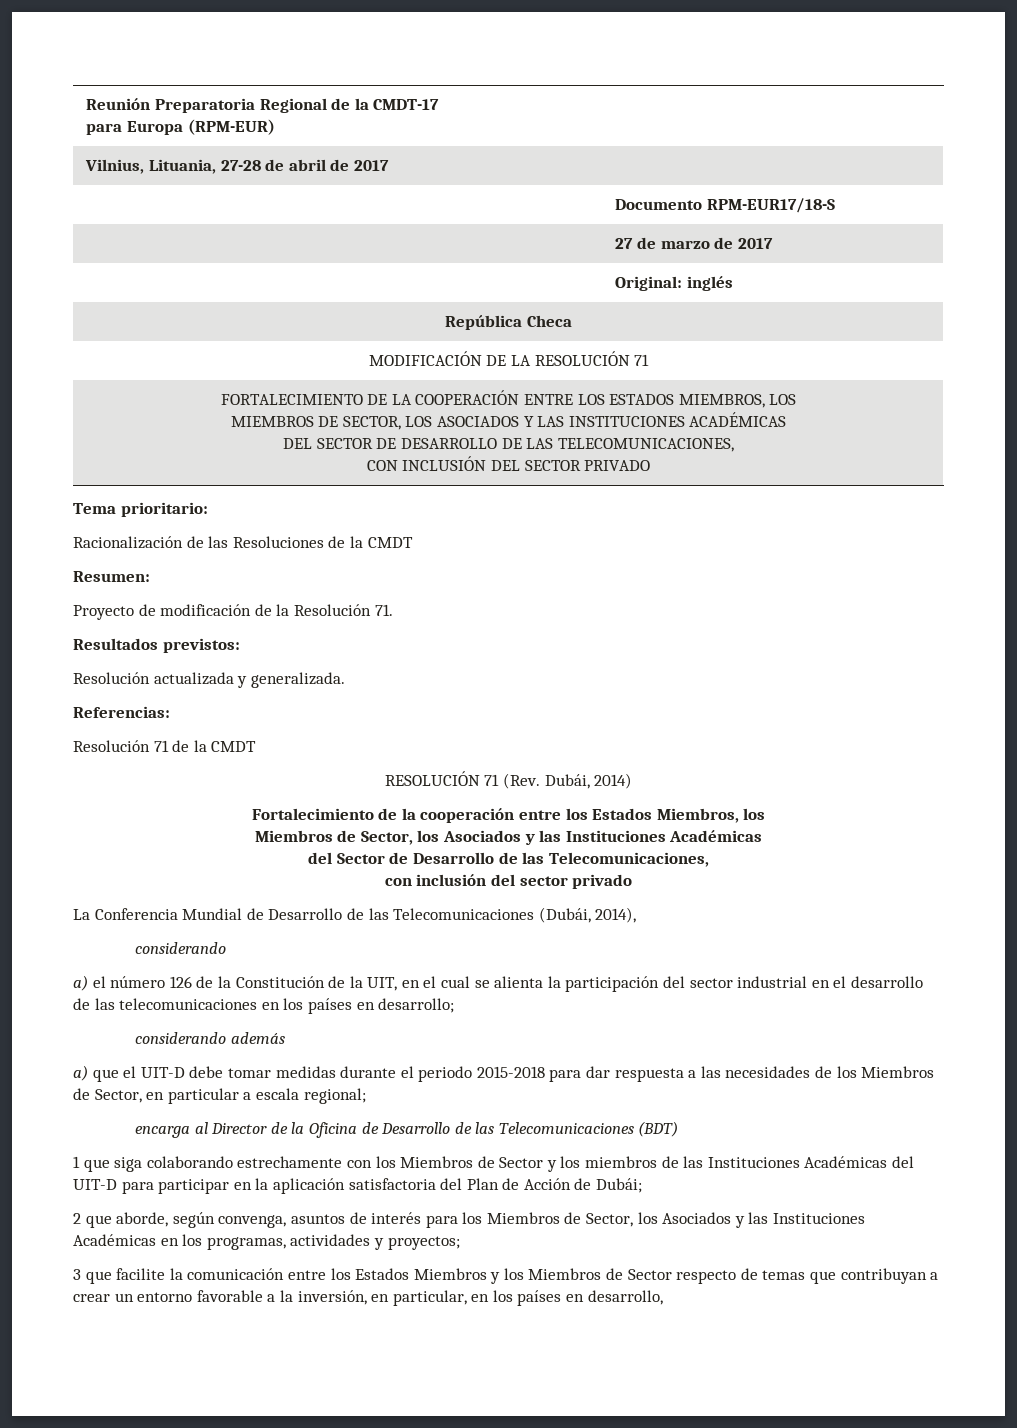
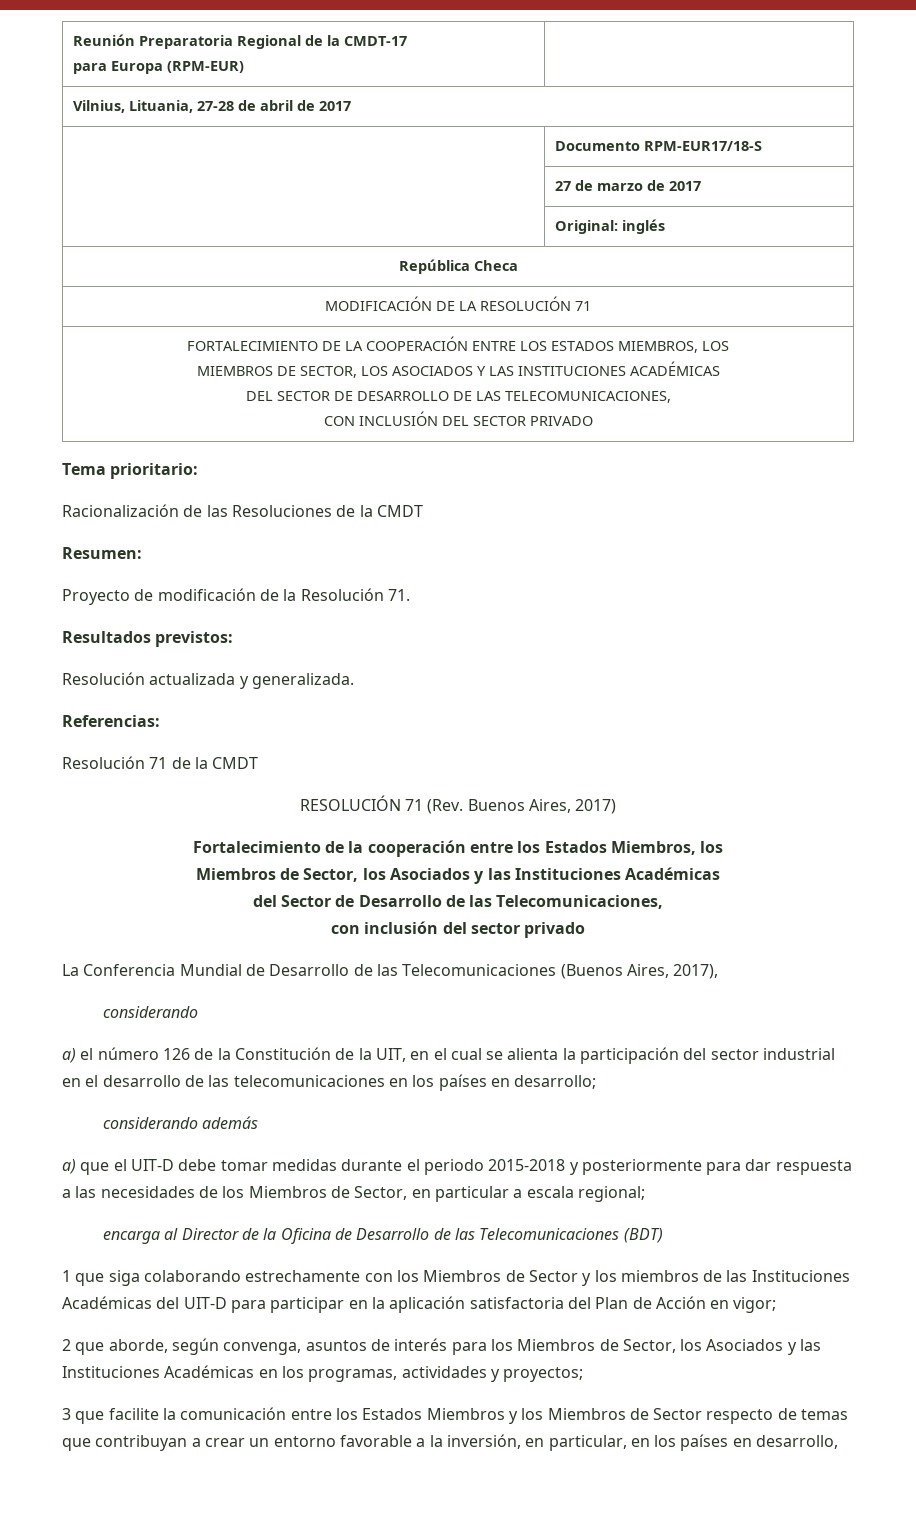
- RESOLUCIÓN 71 (Rev. Dubái, 2014)
+ RESOLUCIÓN 71 (Rev. Buenos Aires, 2017)
- La Conferencia Mundial de Desarrollo de las Telecomunicaciones (Dubái, 2014),
+ La Conferencia Mundial de Desarrollo de las Telecomunicaciones (Buenos Aires, 2017),
- a) que el UIT-D debe tomar medidas durante el periodo 2015-2018 para dar respuesta a las necesidades de los Miembros de Sector, en particular a escala regional;
+ a) que el UIT-D debe tomar medidas durante el periodo 2015-2018 y posteriormente para dar respuesta a las necesidades de los Miembros de Sector, en particular a escala regional;
- 1 que siga colaborando estrechamente con los Miembros de Sector y los miembros de las Instituciones Académicas del UIT-D para participar en la aplicación satisfactoria del Plan de Acción de Dubái;
+ 1 que siga colaborando estrechamente con los Miembros de Sector y los miembros de las Instituciones Académicas del UIT-D para participar en la aplicación satisfactoria del Plan de Acción en vigor;

